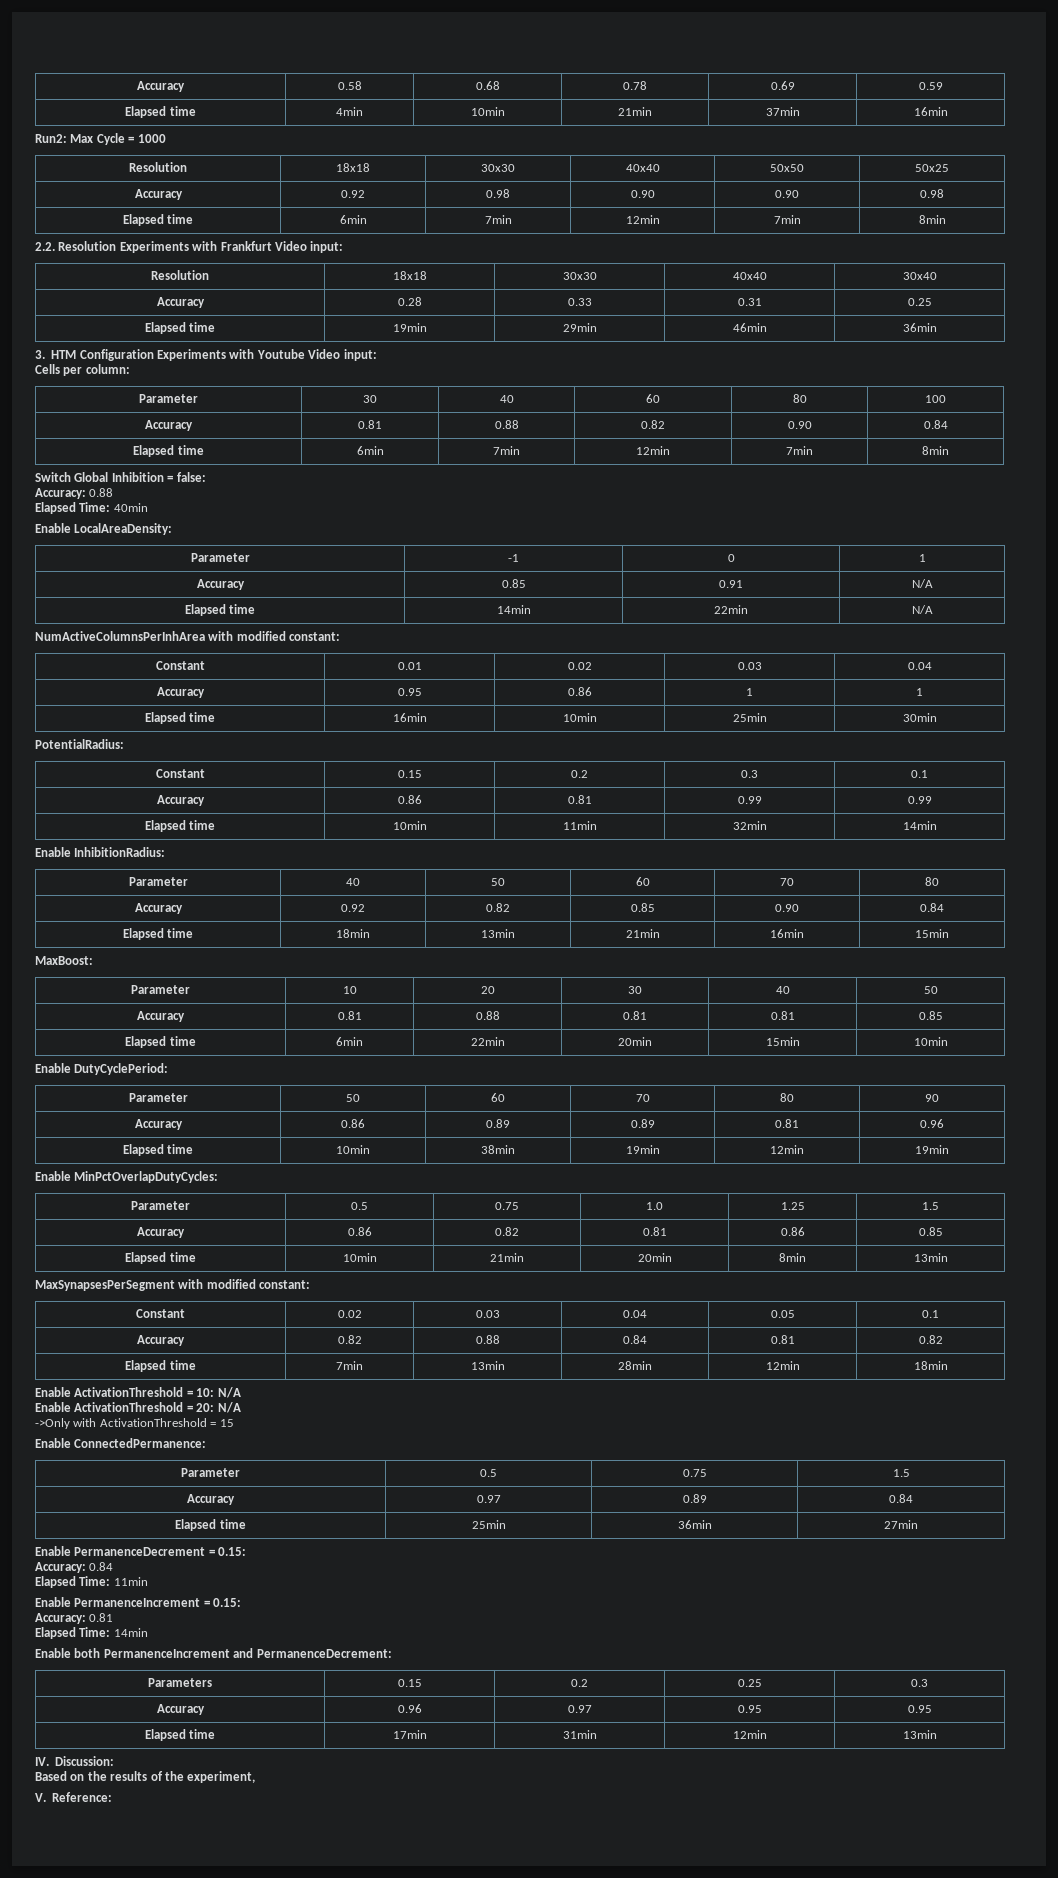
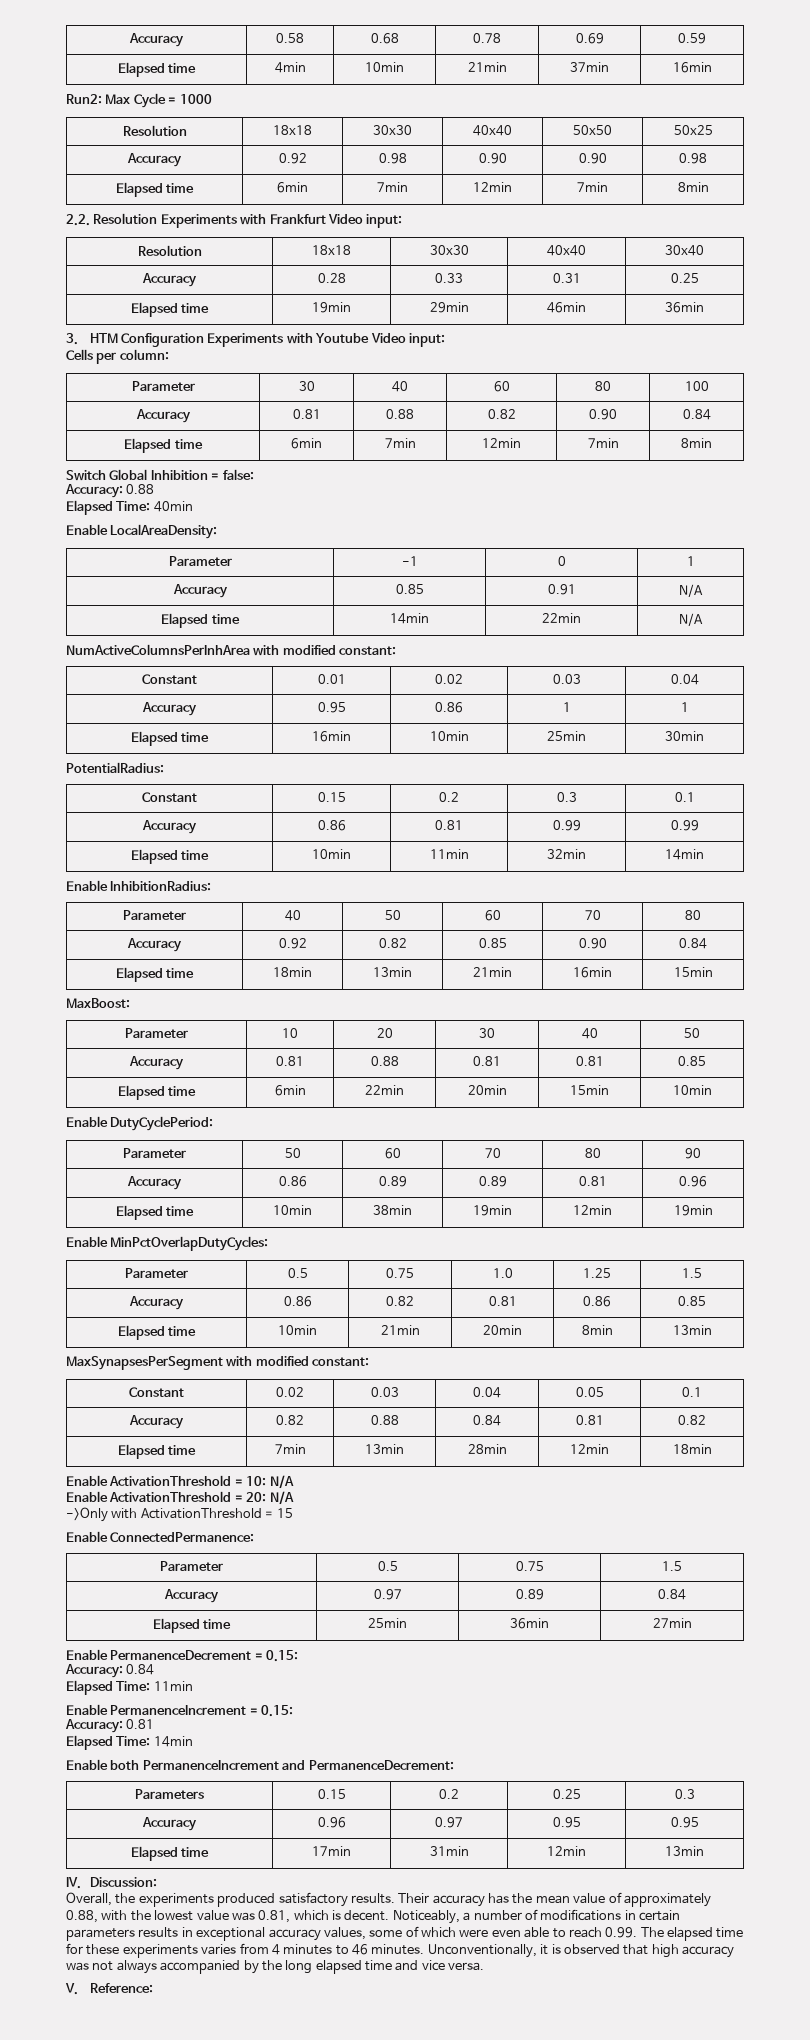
- Based on the results of the experiment,
+ Overall, the experiments produced satisfactory results. Their accuracy has the mean value of approximately 0.88, with the lowest value was 0.81, which is decent. Noticeably, a number of modifications in certain parameters results in exceptional accuracy values, some of which were even able to reach 0.99. The elapsed time for these experiments varies from 4 minutes to 46 minutes. Unconventionally, it is observed that high accuracy was not always accompanied by the long elapsed time and vice versa.

